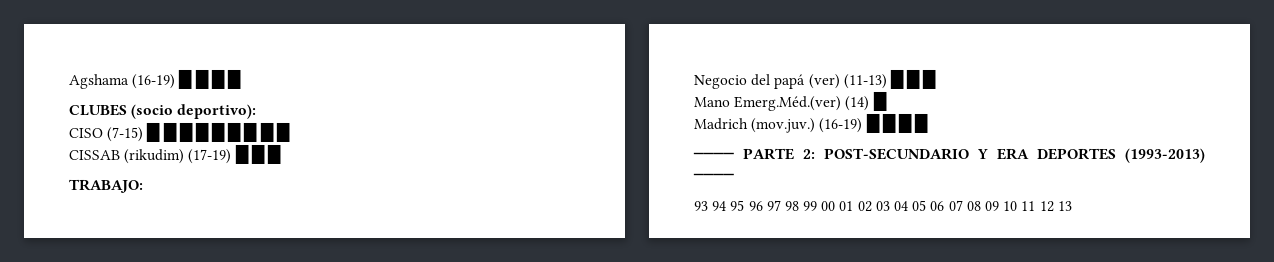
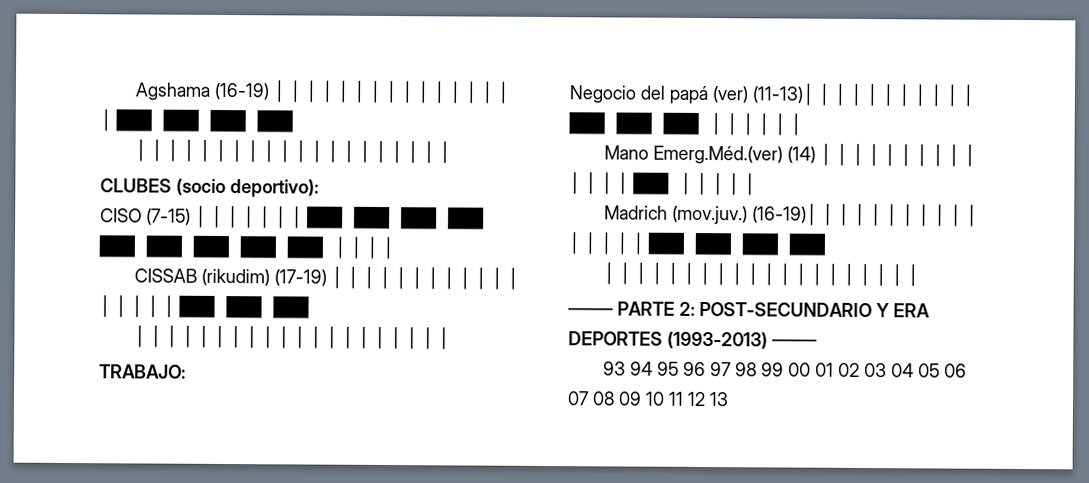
- Agshama (16-19) █ █ █ █
+ Agshama (16-19) │ │ │ │ │ │ │ │ │ │ │ │ │ │ │ │ ██▌ ██▌ ██▌ ██▌
+ │ │ │ │ │ │ │ │ │ │ │ │ │ │ │ │ │ │ │ │
- CISO (7-15) █ █ █ █ █ █ █ █ █
- CISSAB (rikudim) (17-19) █ █ █
+ CISO (7-15) │ │ │ │ │ │ │ ██▌ ██▌ ██▌ ██▌ ██▌ ██▌ ██▌ ██▌ ██▌ │ │ │ │
+ CISSAB (rikudim) (17-19) │ │ │ │ │ │ │ │ │ │ │ │ │ │ │ │ │ ██▌ ██▌ ██▌
+ │ │ │ │ │ │ │ │ │ │ │ │ │ │ │ │ │ │ │ │
- Negocio del papá (ver) (11-13) █ █ █
- Mano Emerg.Méd.(ver) (14) █
- Madrich (mov.juv.) (16-19) █ █ █ █
+ Negocio del papá (ver) (11-13)│ │ │ │ │ │ │ │ │ │ │ ██▌ ██▌ ██▌ │ │ │ │ │ │
+ Mano Emerg.Méd.(ver) (14) │ │ │ │ │ │ │ │ │ │ │ │ │ │ ██▌ │ │ │ │ │
+ Madrich (mov.juv.) (16-19)│ │ │ │ │ │ │ │ │ │ │ │ │ │ │ │ ██▌ ██▌ ██▌ ██▌
+ │ │ │ │ │ │ │ │ │ │ │ │ │ │ │ │ │ │ │ │

